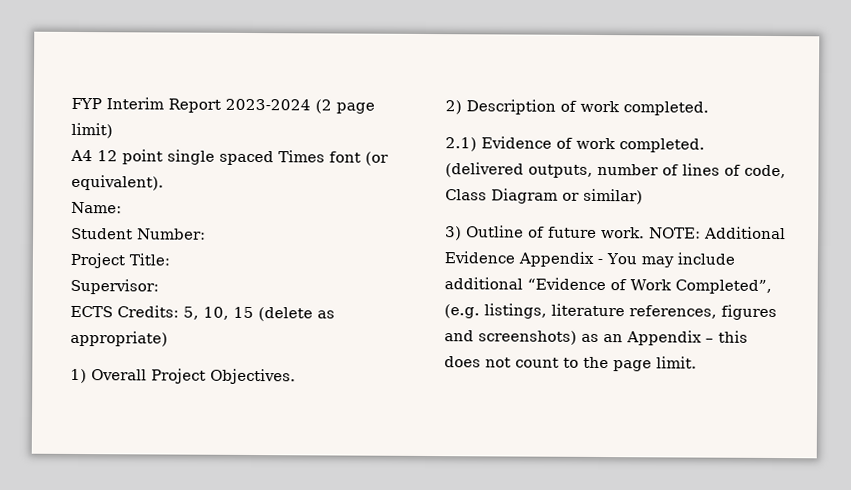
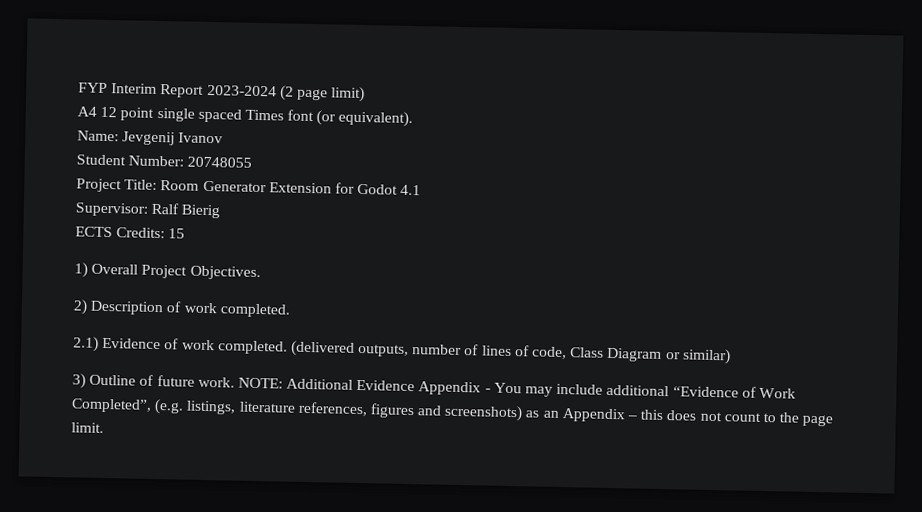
- Name:
+ Name: Jevgenij Ivanov
- Student Number:
+ Student Number: 20748055
- Project Title:
+ Project Title: Room Generator Extension for Godot 4.1
- Supervisor:
+ Supervisor: Ralf Bierig
- ECTS Credits: 5, 10, 15 (delete as appropriate)
+ ECTS Credits: 15

